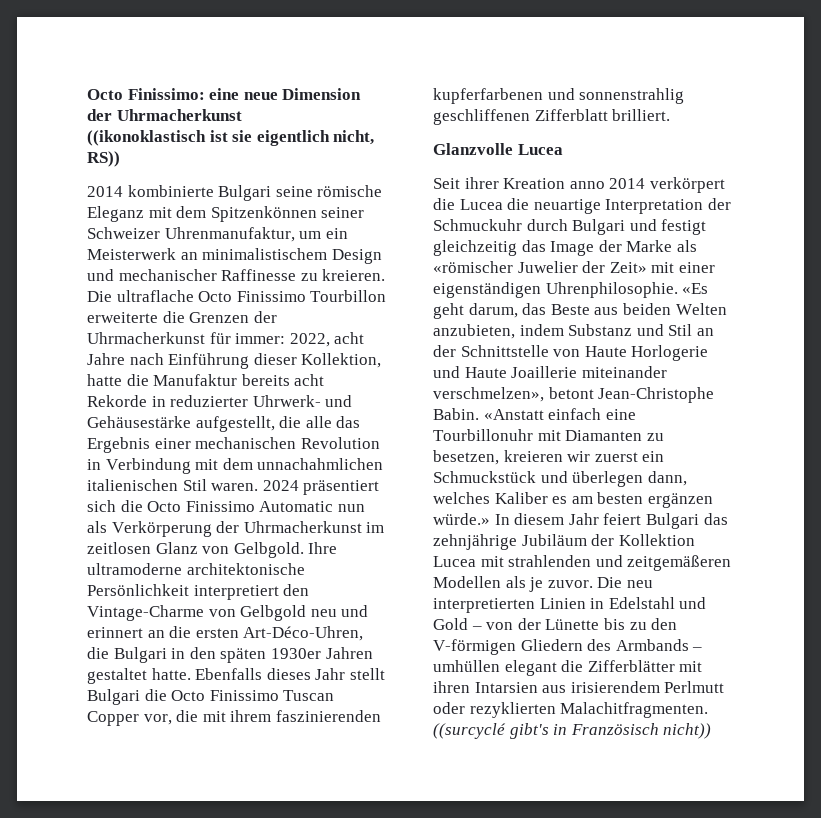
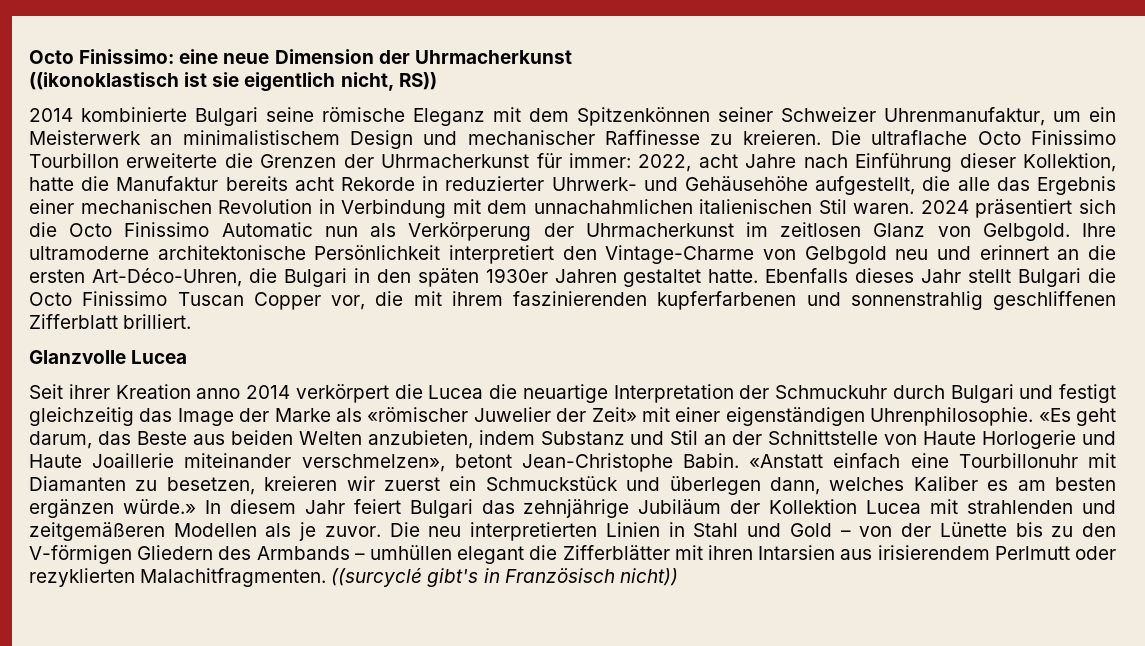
- Die ultraflache Octo Finissimo Tourbillon erweiterte die Grenzen der Uhrmacherkunst für immer: 2022, acht Jahre nach Einführung dieser Kollektion, hatte die Manufaktur bereits acht Rekorde in reduzierter Uhrwerk- und Gehäusestärke aufgestellt, die alle das Ergebnis einer mechanischen Revolution in Verbindung mit dem unnachahmlichen italienischen Stil waren.
+ Die ultraflache Octo Finissimo Tourbillon erweiterte die Grenzen der Uhrmacherkunst für immer: 2022, acht Jahre nach Einführung dieser Kollektion, hatte die Manufaktur bereits acht Rekorde in reduzierter Uhrwerk- und Gehäusehöhe aufgestellt, die alle das Ergebnis einer mechanischen Revolution in Verbindung mit dem unnachahmlichen italienischen Stil waren.
- Die neu interpretierten Linien in Edelstahl und Gold – von der Lünette bis zu den V-förmigen Gliedern des Armbands – umhüllen elegant die Zifferblätter mit ihren Intarsien aus irisierendem Perlmutt oder rezyklierten Malachitfragmenten.
+ Die neu interpretierten Linien in Stahl und Gold – von der Lünette bis zu den V-förmigen Gliedern des Armbands – umhüllen elegant die Zifferblätter mit ihren Intarsien aus irisierendem Perlmutt oder rezyklierten Malachitfragmenten.

